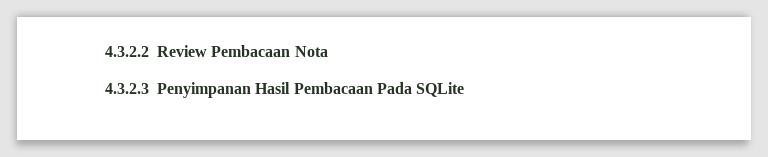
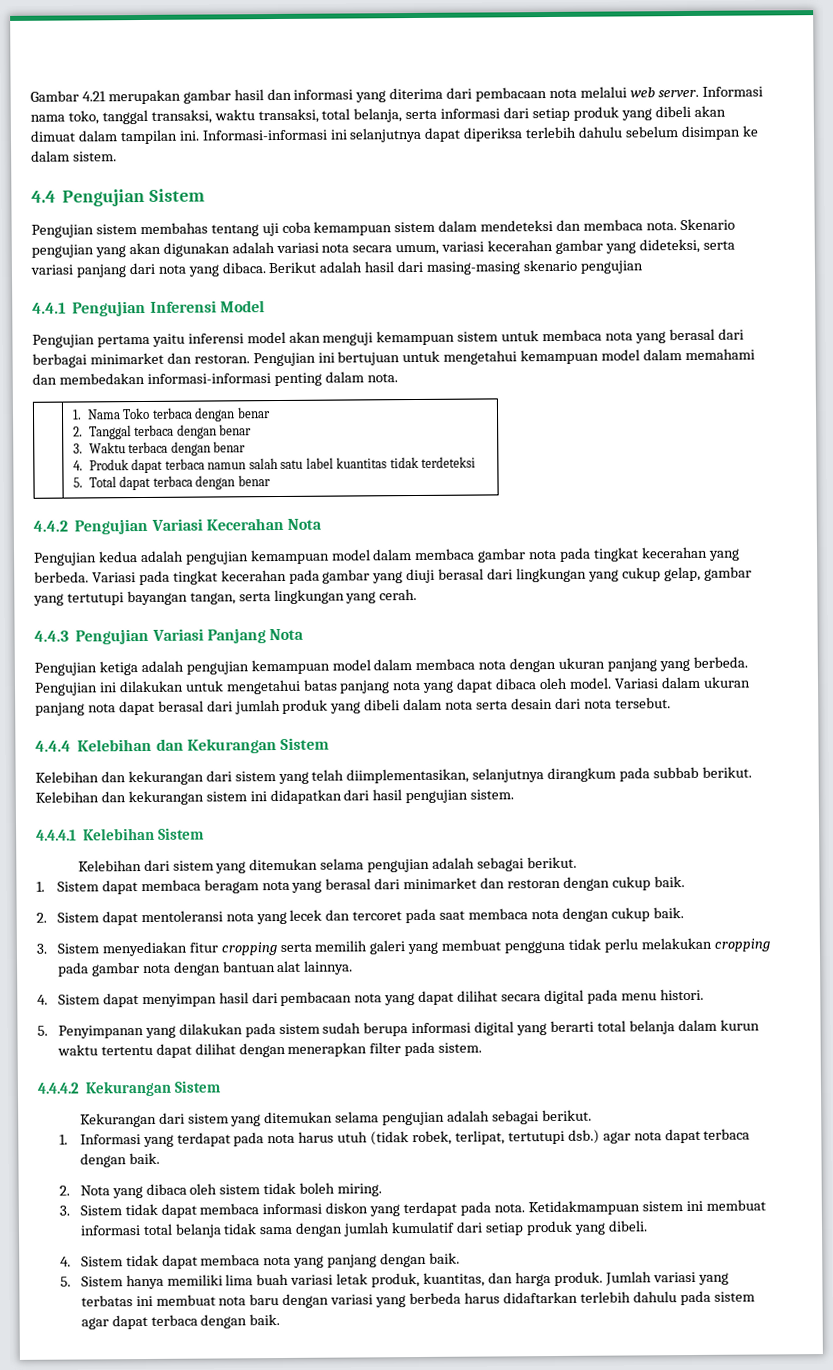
- 4.3.2.2 Review Pembacaan Nota
- 4.3.2.3 Penyimpanan Hasil Pembacaan Pada SQLite
+ Gambar 4.21 merupakan gambar hasil dan informasi yang diterima dari pembacaan nota melalui web server. Informasi nama toko, tanggal transaksi, waktu transaksi, total belanja, serta informasi dari setiap produk yang dibeli akan dimuat dalam tampilan ini. Informasi-informasi ini selanjutnya dapat diperiksa terlebih dahulu sebelum disimpan ke dalam sistem.
+ 4.4 Pengujian Sistem
+ Pengujian sistem membahas tentang uji coba kemampuan sistem dalam mendeteksi dan membaca nota. Skenario pengujian yang akan digunakan adalah variasi nota secara umum, variasi kecerahan gambar yang dideteksi, serta variasi panjang dari nota yang dibaca. Berikut adalah hasil dari masing-masing skenario pengujian
+ 4.4.1 Pengujian Inferensi Model
+ Pengujian pertama yaitu inferensi model akan menguji kemampuan sistem untuk membaca nota yang berasal dari berbagai minimarket dan restoran. Pengujian ini bertujuan untuk mengetahui kemampuan model dalam memahami dan membedakan informasi-informasi penting dalam nota.
+ | 1. Nama Toko terbaca dengan benar
+ 2. Tanggal terbaca dengan benar
+ 3. Waktu terbaca dengan benar
+ 4. Produk dapat terbaca namun salah satu label kuantitas tidak terdeteksi
+ 5. Total dapat terbaca dengan benar
+ 4.4.2 Pengujian Variasi Kecerahan Nota
+ Pengujian kedua adalah pengujian kemampuan model dalam membaca gambar nota pada tingkat kecerahan yang berbeda. Variasi pada tingkat kecerahan pada gambar yang diuji berasal dari lingkungan yang cukup gelap, gambar yang tertutupi bayangan tangan, serta lingkungan yang cerah.
+ 4.4.3 Pengujian Variasi Panjang Nota
+ Pengujian ketiga adalah pengujian kemampuan model dalam membaca nota dengan ukuran panjang yang berbeda. Pengujian ini dilakukan untuk mengetahui batas panjang nota yang dapat dibaca oleh model. Variasi dalam ukuran panjang nota dapat berasal dari jumlah produk yang dibeli dalam nota serta desain dari nota tersebut.
+ 4.4.4 Kelebihan dan Kekurangan Sistem
+ Kelebihan dan kekurangan dari sistem yang telah diimplementasikan, selanjutnya dirangkum pada subbab berikut. Kelebihan dan kekurangan sistem ini didapatkan dari hasil pengujian sistem.
+ 4.4.4.1 Kelebihan Sistem
+ Kelebihan dari sistem yang ditemukan selama pengujian adalah sebagai berikut.
+ 1. Sistem dapat membaca beragam nota yang berasal dari minimarket dan restoran dengan cukup baik.
+ 2. Sistem dapat mentoleransi nota yang lecek dan tercoret pada saat membaca nota dengan cukup baik.
+ 3. Sistem menyediakan fitur cropping serta memilih galeri yang membuat pengguna tidak perlu melakukan cropping pada gambar nota dengan bantuan alat lainnya.
+ 4. Sistem dapat menyimpan hasil dari pembacaan nota yang dapat dilihat secara digital pada menu histori.
+ 5. Penyimpanan yang dilakukan pada sistem sudah berupa informasi digital yang berarti total belanja dalam kurun waktu tertentu dapat dilihat dengan menerapkan filter pada sistem.
+ 4.4.4.2 Kekurangan Sistem
+ Kekurangan dari sistem yang ditemukan selama pengujian adalah sebagai berikut.
+ 1. Informasi yang terdapat pada nota harus utuh (tidak robek, terlipat, tertutupi dsb.) agar nota dapat terbaca dengan baik.
+ 2. Nota yang dibaca oleh sistem tidak boleh miring.
+ 3. Sistem tidak dapat membaca informasi diskon yang terdapat pada nota. Ketidakmampuan sistem ini membuat informasi total belanja tidak sama dengan jumlah kumulatif dari setiap produk yang dibeli.
+ 4. Sistem tidak dapat membaca nota yang panjang dengan baik.
+ 5. Sistem hanya memiliki lima buah variasi letak produk, kuantitas, dan harga produk. Jumlah variasi yang terbatas ini membuat nota baru dengan variasi yang berbeda harus didaftarkan terlebih dahulu pada sistem agar dapat terbaca dengan baik.

